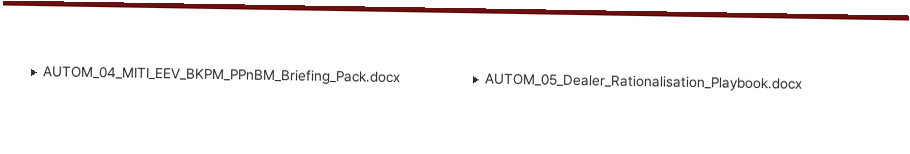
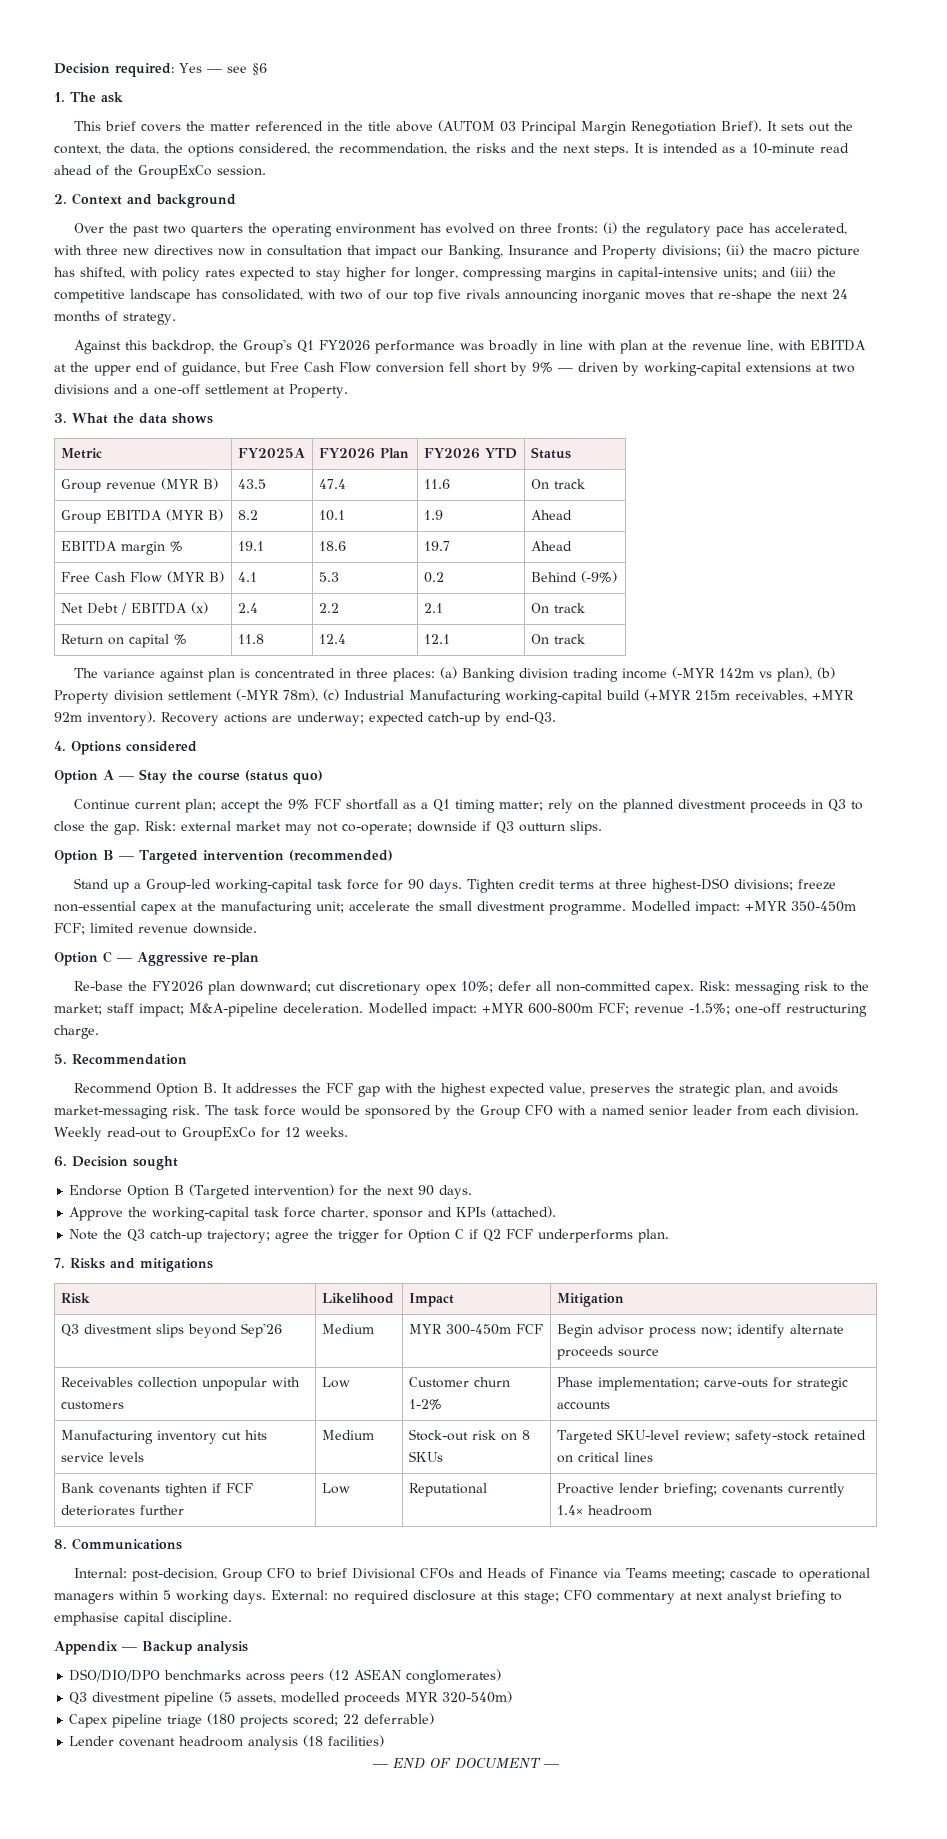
- AUTOM_04_MITI_EEV_BKPM_PPnBM_Briefing_Pack.docx
- AUTOM_05_Dealer_Rationalisation_Playbook.docx
+ Decision required: Yes — see §6
+ 1. The ask
+ This brief covers the matter referenced in the title above (AUTOM 03 Principal Margin Renegotiation Brief). It sets out the context, the data, the options considered, the recommendation, the risks and the next steps. It is intended as a 10-minute read ahead of the GroupExCo session.
+ 2. Context and background
+ Over the past two quarters the operating environment has evolved on three fronts: (i) the regulatory pace has accelerated, with three new directives now in consultation that impact our Banking, Insurance and Property divisions; (ii) the macro picture has shifted, with policy rates expected to stay higher for longer, compressing margins in capital-intensive units; and (iii) the competitive landscape has consolidated, with two of our top five rivals announcing inorganic moves that re-shape the next 24 months of strategy.
+ Against this backdrop, the Group's Q1 FY2026 performance was broadly in line with plan at the revenue line, with EBITDA at the upper end of guidance, but Free Cash Flow conversion fell short by 9% — driven by working-capital extensions at two divisions and a one-off settlement at Property.
+ 3. What the data shows
+ Metric | FY2025A | FY2026 Plan | FY2026 YTD | Status
+ Group revenue (MYR B) | 43.5 | 47.4 | 11.6 | On track
+ Group EBITDA (MYR B) | 8.2 | 10.1 | 1.9 | Ahead
+ EBITDA margin % | 19.1 | 18.6 | 19.7 | Ahead
+ Free Cash Flow (MYR B) | 4.1 | 5.3 | 0.2 | Behind (-9%)
+ Net Debt / EBITDA (x) | 2.4 | 2.2 | 2.1 | On track
+ Return on capital % | 11.8 | 12.4 | 12.1 | On track
+ The variance against plan is concentrated in three places: (a) Banking division trading income (-MYR 142m vs plan), (b) Property division settlement (-MYR 78m), (c) Industrial Manufacturing working-capital build (+MYR 215m receivables, +MYR 92m inventory). Recovery actions are underway; expected catch-up by end-Q3.
+ 4. Options considered
+ Option A — Stay the course (status quo)
+ Continue current plan; accept the 9% FCF shortfall as a Q1 timing matter; rely on the planned divestment proceeds in Q3 to close the gap. Risk: external market may not co-operate; downside if Q3 outturn slips.
+ Option B — Targeted intervention (recommended)
+ Stand up a Group-led working-capital task force for 90 days. Tighten credit terms at three highest-DSO divisions; freeze non-essential capex at the manufacturing unit; accelerate the small divestment programme. Modelled impact: +MYR 350-450m FCF; limited revenue downside.
+ Option C — Aggressive re-plan
+ Re-base the FY2026 plan downward; cut discretionary opex 10%; defer all non-committed capex. Risk: messaging risk to the market; staff impact; M&A-pipeline deceleration. Modelled impact: +MYR 600-800m FCF; revenue -1.5%; one-off restructuring charge.
+ 5. Recommendation
+ Recommend Option B. It addresses the FCF gap with the highest expected value, preserves the strategic plan, and avoids market-messaging risk. The task force would be sponsored by the Group CFO with a named senior leader from each division. Weekly read-out to GroupExCo for 12 weeks.
+ 6. Decision sought
+ Endorse Option B (Targeted intervention) for the next 90 days.
+ Approve the working-capital task force charter, sponsor and KPIs (attached).
+ Note the Q3 catch-up trajectory; agree the trigger for Option C if Q2 FCF underperforms plan.
+ 7. Risks and mitigations
+ Risk | Likelihood | Impact | Mitigation
+ Q3 divestment slips beyond Sep'26 | Medium | MYR 300-450m FCF | Begin advisor process now; identify alternate proceeds source
+ Receivables collection unpopular with customers | Low | Customer churn 1-2% | Phase implementation; carve-outs for strategic accounts
+ Manufacturing inventory cut hits service levels | Medium | Stock-out risk on 8 SKUs | Targeted SKU-level review; safety-stock retained on critical lines
+ Bank covenants tighten if FCF deteriorates further | Low | Reputational | Proactive lender briefing; covenants currently 1.4× headroom
+ 8. Communications
+ Internal: post-decision, Group CFO to brief Divisional CFOs and Heads of Finance via Teams meeting; cascade to operational managers within 5 working days. External: no required disclosure at this stage; CFO commentary at next analyst briefing to emphasise capital discipline.
+ Appendix — Backup analysis
+ DSO/DIO/DPO benchmarks across peers (12 ASEAN conglomerates)
+ Q3 divestment pipeline (5 assets, modelled proceeds MYR 320-540m)
+ Capex pipeline triage (180 projects scored; 22 deferrable)
+ Lender covenant headroom analysis (18 facilities)
+ — END OF DOCUMENT —

